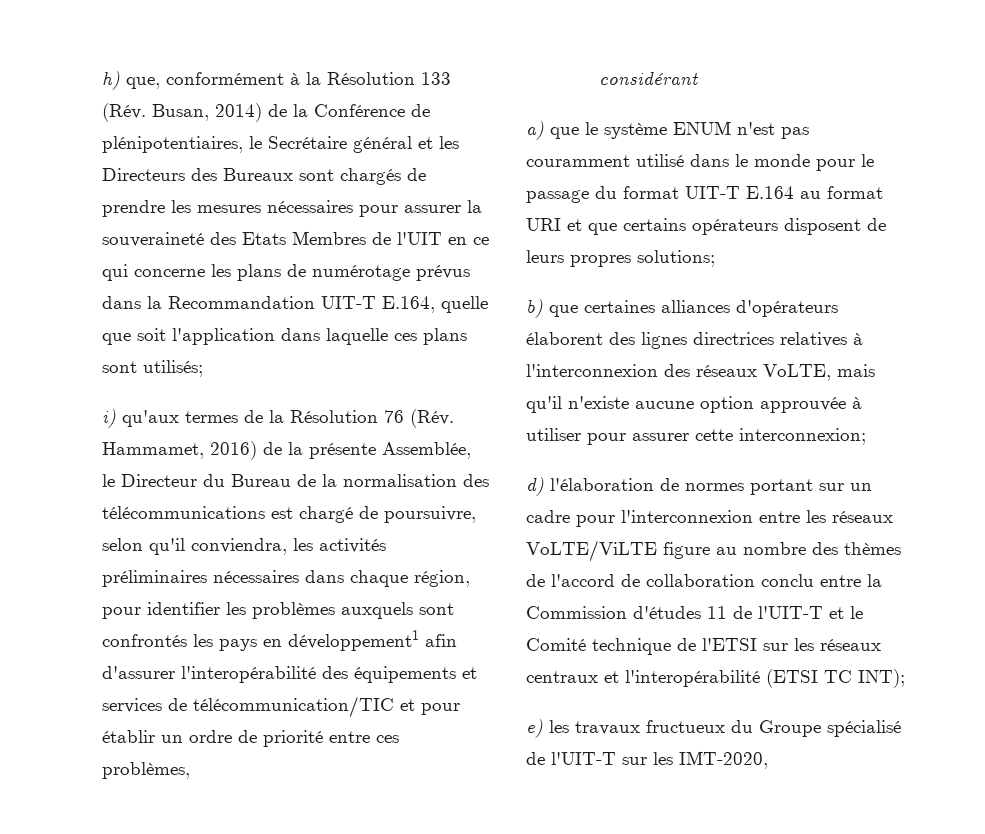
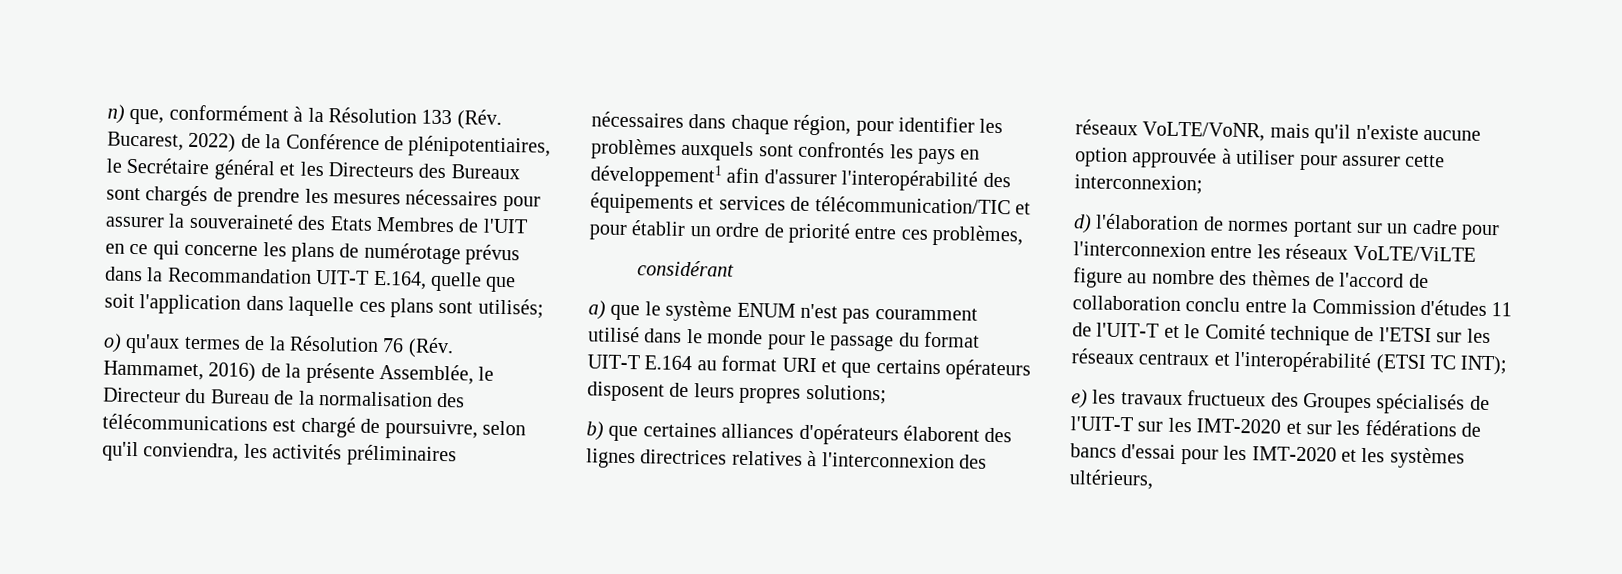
- h) que, conformément à la Résolution 133 (Rév. Busan, 2014) de la Conférence de plénipotentiaires, le Secrétaire général et les Directeurs des Bureaux sont chargés de prendre les mesures nécessaires pour assurer la souveraineté des Etats Membres de l'UIT en ce qui concerne les plans de numérotage prévus dans la Recommandation UIT-T E.164, quelle que soit l'application dans laquelle ces plans sont utilisés;
+ n) que, conformément à la Résolution 133 (Rév. Bucarest, 2022) de la Conférence de plénipotentiaires, le Secrétaire général et les Directeurs des Bureaux sont chargés de prendre les mesures nécessaires pour assurer la souveraineté des Etats Membres de l'UIT en ce qui concerne les plans de numérotage prévus dans la Recommandation UIT-T E.164, quelle que soit l'application dans laquelle ces plans sont utilisés;
- i) qu'aux termes de la Résolution 76 (Rév. Hammamet, 2016) de la présente Assemblée, le Directeur du Bureau de la normalisation des télécommunications est chargé de poursuivre, selon qu'il conviendra, les activités préliminaires nécessaires dans chaque région, pour identifier les problèmes auxquels sont confrontés les pays en développement1 afin d'assurer l'interopérabilité des équipements et services de télécommunication/TIC et pour établir un ordre de priorité entre ces problèmes,
+ o) qu'aux termes de la Résolution 76 (Rév. Hammamet, 2016) de la présente Assemblée, le Directeur du Bureau de la normalisation des télécommunications est chargé de poursuivre, selon qu'il conviendra, les activités préliminaires nécessaires dans chaque région, pour identifier les problèmes auxquels sont confrontés les pays en développement1 afin d'assurer l'interopérabilité des équipements et services de télécommunication/TIC et pour établir un ordre de priorité entre ces problèmes,
- b) que certaines alliances d'opérateurs élaborent des lignes directrices relatives à l'interconnexion des réseaux VoLTE, mais qu'il n'existe aucune option approuvée à utiliser pour assurer cette interconnexion;
+ b) que certaines alliances d'opérateurs élaborent des lignes directrices relatives à l'interconnexion des réseaux VoLTE/VoNR, mais qu'il n'existe aucune option approuvée à utiliser pour assurer cette interconnexion;
- e) les travaux fructueux du Groupe spécialisé de l'UIT-T sur les IMT-2020,
+ e) les travaux fructueux des Groupes spécialisés de l'UIT-T sur les IMT-2020 et sur les fédérations de bancs d'essai pour les IMT-2020 et les systèmes ultérieurs,

